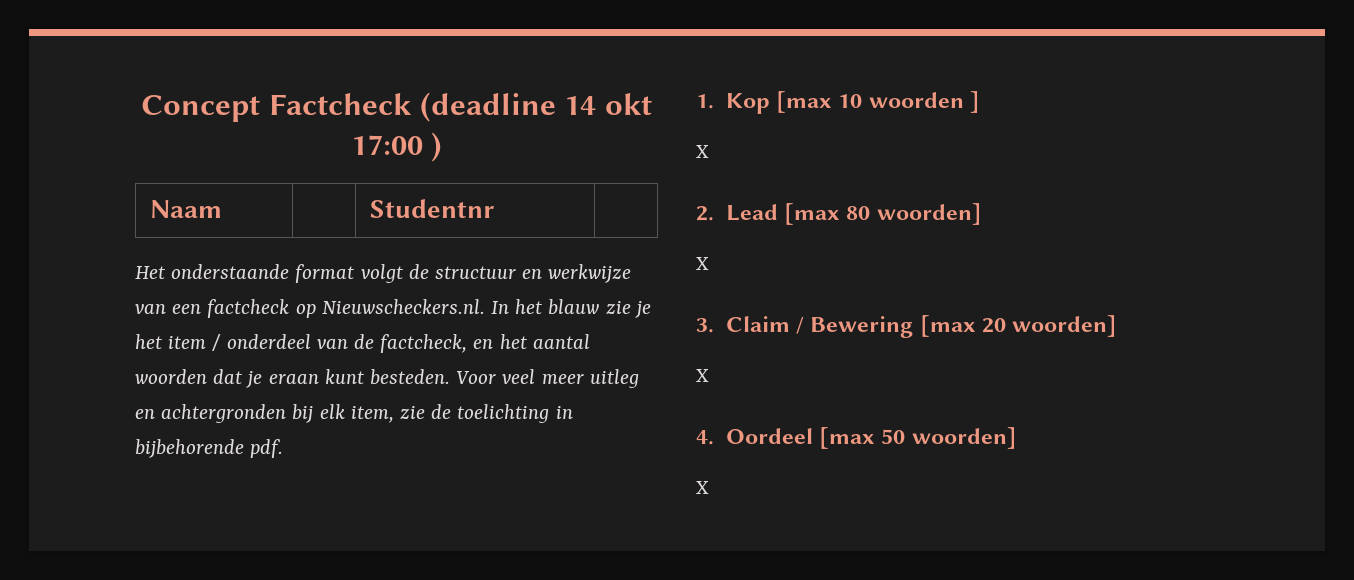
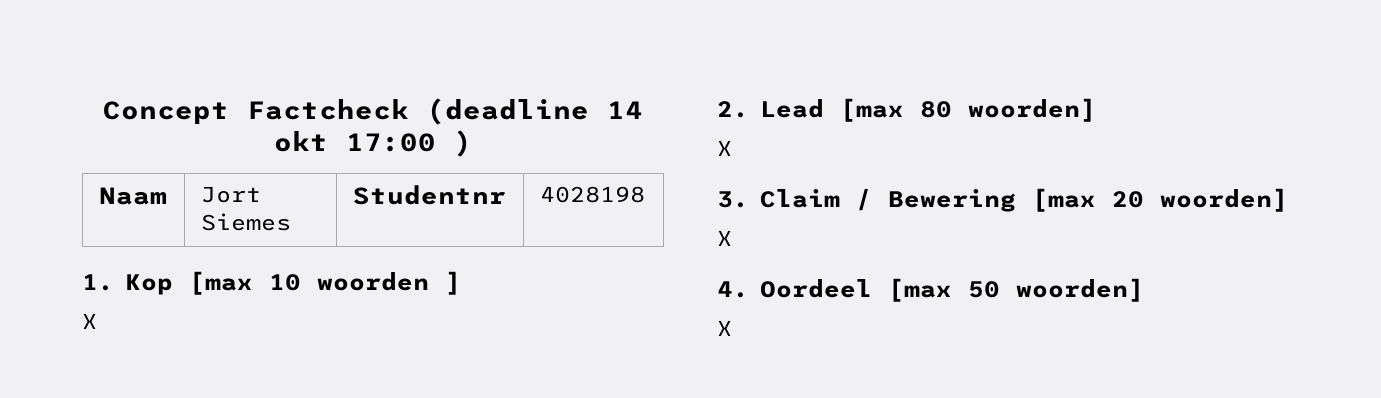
- Naam | | Studentnr |
- Het onderstaande format volgt de structuur en werkwijze van een factcheck op Nieuwscheckers.nl. In het blauw zie je het item / onderdeel van de factcheck, en het aantal woorden dat je eraan kunt besteden. Voor veel meer uitleg en achtergronden bij elk item, zie de toelichting in bijbehorende pdf.
+ Naam | Jort Siemes | Studentnr | 4028198

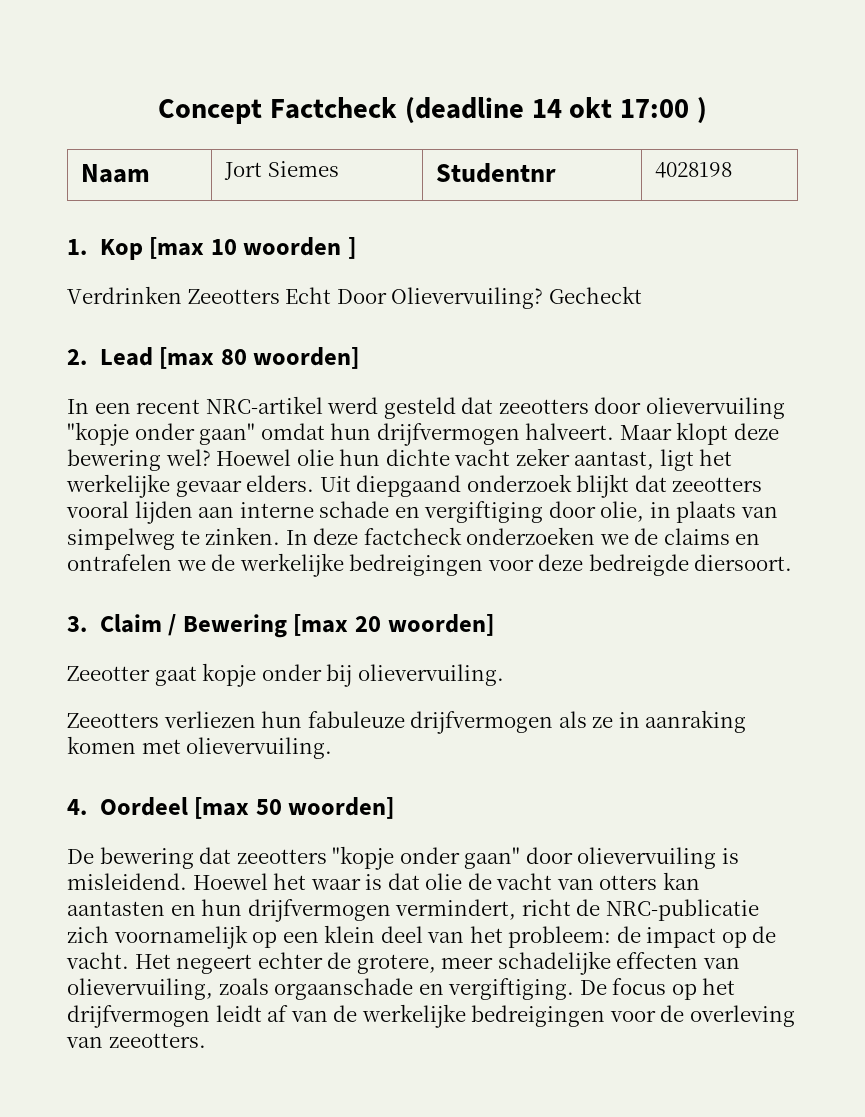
  1. Kop [max 10 woorden ]
- X
+ Verdrinken Zeeotters Echt Door Olievervuiling? Gecheckt
  2. Lead [max 80 woorden]
- X
+ In een recent NRC-artikel werd gesteld dat zeeotters door olievervuiling "kopje onder gaan" omdat hun drijfvermogen halveert. Maar klopt deze bewering wel? Hoewel olie hun dichte vacht zeker aantast, ligt het werkelijke gevaar elders. Uit diepgaand onderzoek blijkt dat zeeotters vooral lijden aan interne schade en vergiftiging door olie, in plaats van simpelweg te zinken. In deze factcheck onderzoeken we de claims en ontrafelen we de werkelijke bedreigingen voor deze bedreigde diersoort.
  3. Claim / Bewering [max 20 woorden]
- X
+ Zeeotter gaat kopje onder bij olievervuiling.
+ Zeeotters verliezen hun fabuleuze drijfvermogen als ze in aanraking komen met olievervuiling.
  4. Oordeel [max 50 woorden]
- X
+ De bewering dat zeeotters "kopje onder gaan" door olievervuiling is misleidend. Hoewel het waar is dat olie de vacht van otters kan aantasten en hun drijfvermogen vermindert, richt de NRC-publicatie zich voornamelijk op een klein deel van het probleem: de impact op de vacht. Het negeert echter de grotere, meer schadelijke effecten van olievervuiling, zoals orgaanschade en vergiftiging. De focus op het drijfvermogen leidt af van de werkelijke bedreigingen voor de overleving van zeeotters.

